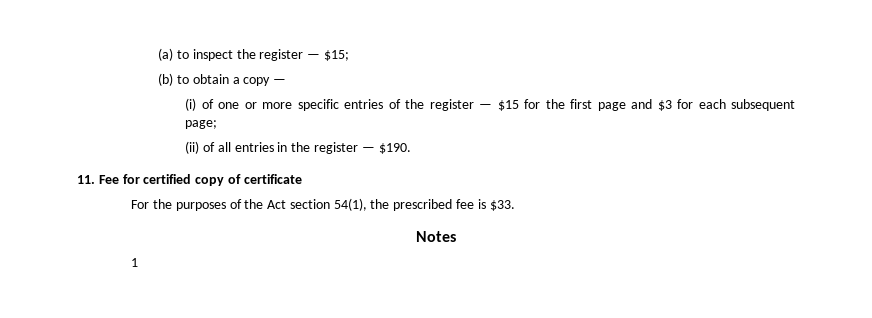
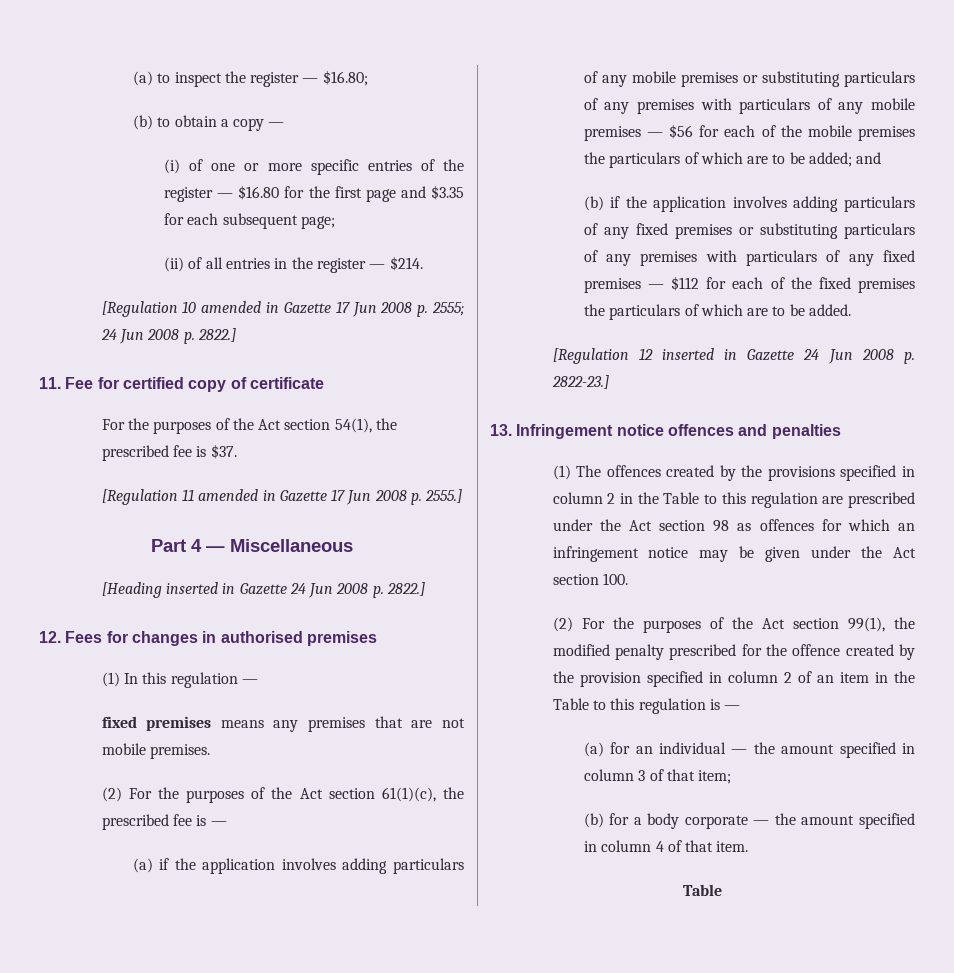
- (a) to inspect the register — $15;
+ (a) to inspect the register — $16.80;
- (i) of one or more specific entries of the register — $15 for the first page and $3 for each subsequent page;
+ (i) of one or more specific entries of the register — $16.80 for the first page and $3.35 for each subsequent page;
- (ii) of all entries in the register — $190.
+ (ii) of all entries in the register — $214.
+ [Regulation 10 amended in Gazette 17 Jun 2008 p. 2555; 24 Jun 2008 p. 2822.]
- For the purposes of the Act section 54(1), the prescribed fee is $33.
- Notes
- 1
+ For the purposes of the Act section 54(1), the prescribed fee is $37.
+ [Regulation 11 amended in Gazette 17 Jun 2008 p. 2555.]
+ Part 4 — Miscellaneous
+ [Heading inserted in Gazette 24 Jun 2008 p. 2822.]
+ 12. Fees for changes in authorised premises
+ (1) In this regulation —
+ fixed premises means any premises that are not mobile premises.
+ (2) For the purposes of the Act section 61(1)(c), the prescribed fee is —
+ (a) if the application involves adding particulars of any mobile premises or substituting particulars of any premises with particulars of any mobile premises — $56 for each of the mobile premises the particulars of which are to be added; and
+ (b) if the application involves adding particulars of any fixed premises or substituting particulars of any premises with particulars of any fixed premises — $112 for each of the fixed premises the particulars of which are to be added.
+ [Regulation 12 inserted in Gazette 24 Jun 2008 p. 2822-23.]
+ 13. Infringement notice offences and penalties
+ (1) The offences created by the provisions specified in column 2 in the Table to this regulation are prescribed under the Act section 98 as offences for which an infringement notice may be given under the Act section 100.
+ (2) For the purposes of the Act section 99(1), the modified penalty prescribed for the offence created by the provision specified in column 2 of an item in the Table to this regulation is —
+ (a) for an individual — the amount specified in column 3 of that item;
+ (b) for a body corporate — the amount specified in column 4 of that item.
+ Table

